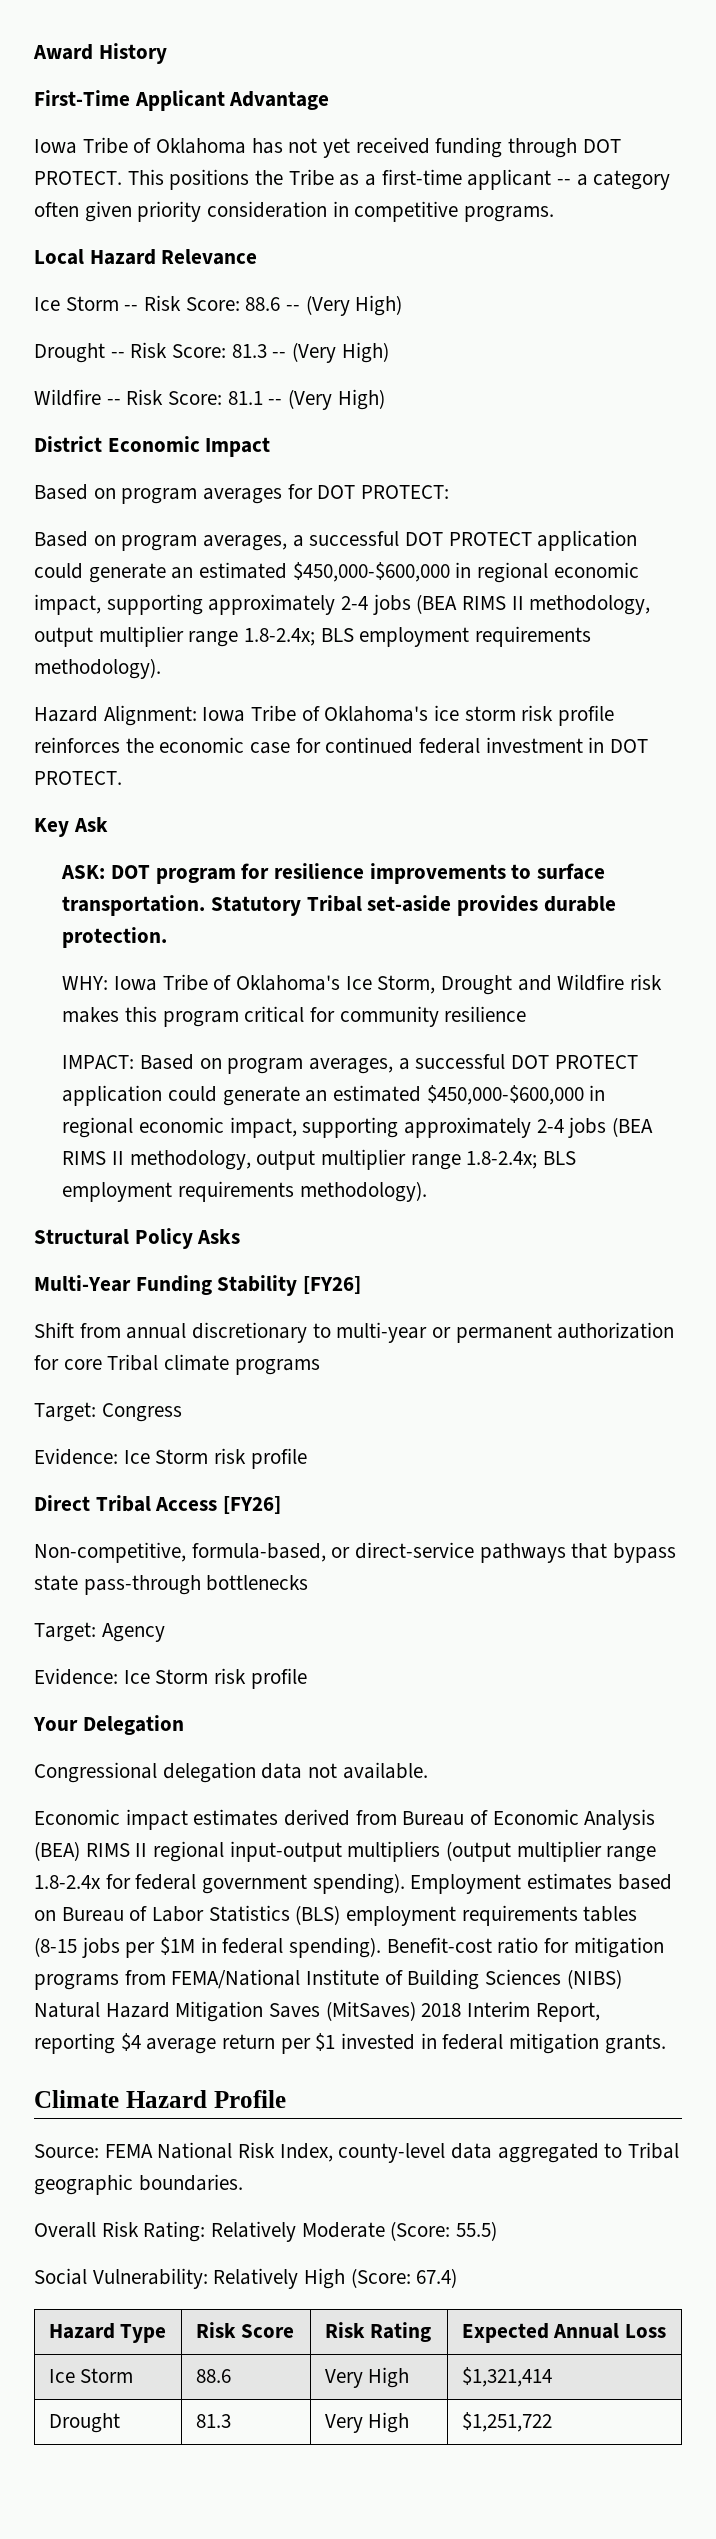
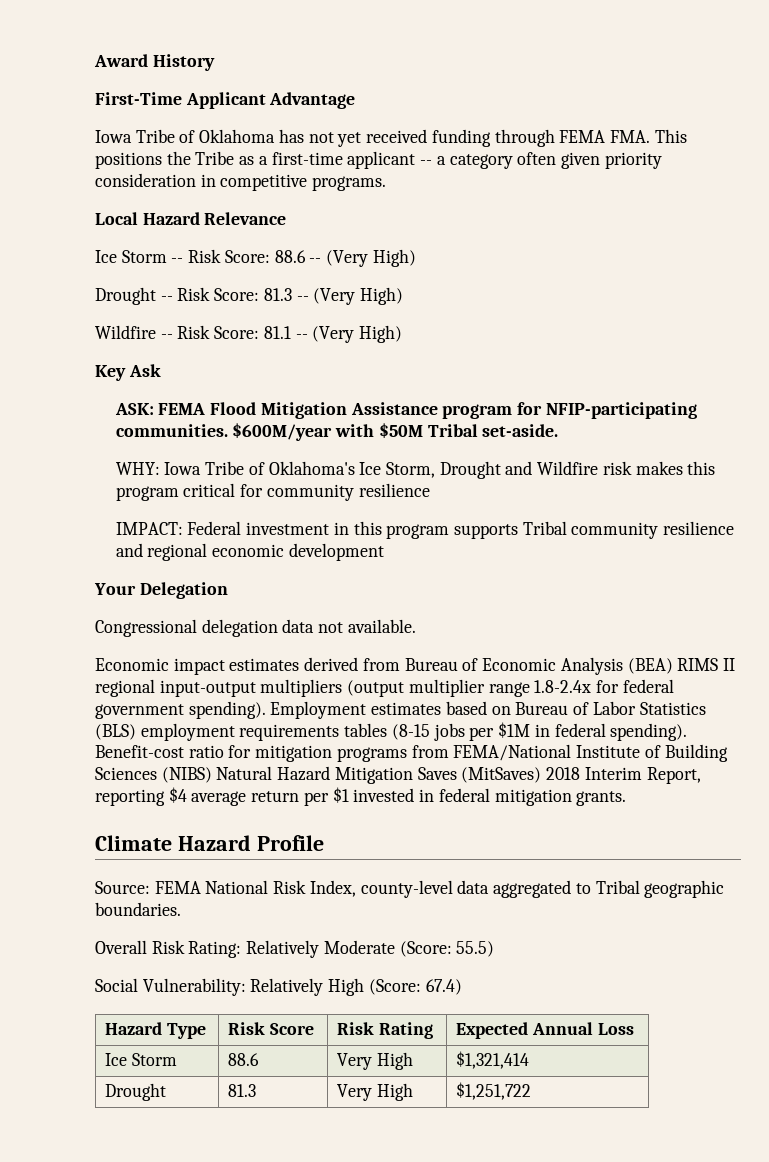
- Iowa Tribe of Oklahoma has not yet received funding through DOT PROTECT. This positions the Tribe as a first-time applicant -- a category often given priority consideration in competitive programs.
+ Iowa Tribe of Oklahoma has not yet received funding through FEMA FMA. This positions the Tribe as a first-time applicant -- a category often given priority consideration in competitive programs.
- District Economic Impact
- Based on program averages for DOT PROTECT:
- Based on program averages, a successful DOT PROTECT application could generate an estimated $450,000-$600,000 in regional economic impact, supporting approximately 2-4 jobs (BEA RIMS II methodology, output multiplier range 1.8-2.4x; BLS employment requirements methodology).
- Hazard Alignment: Iowa Tribe of Oklahoma's ice storm risk profile reinforces the economic case for continued federal investment in DOT PROTECT.
  Key Ask
- ASK: DOT program for resilience improvements to surface transportation. Statutory Tribal set-aside provides durable protection.
+ ASK: FEMA Flood Mitigation Assistance program for NFIP-participating communities. $600M/year with $50M Tribal set-aside.
- IMPACT: Based on program averages, a successful DOT PROTECT application could generate an estimated $450,000-$600,000 in regional economic impact, supporting approximately 2-4 jobs (BEA RIMS II methodology, output multiplier range 1.8-2.4x; BLS employment requirements methodology).
- Structural Policy Asks
- Multi-Year Funding Stability [FY26]
- Shift from annual discretionary to multi-year or permanent authorization for core Tribal climate programs
- Target: Congress
- Evidence: Ice Storm risk profile
- Direct Tribal Access [FY26]
- Non-competitive, formula-based, or direct-service pathways that bypass state pass-through bottlenecks
- Target: Agency
- Evidence: Ice Storm risk profile
+ IMPACT: Federal investment in this program supports Tribal community resilience and regional economic development

